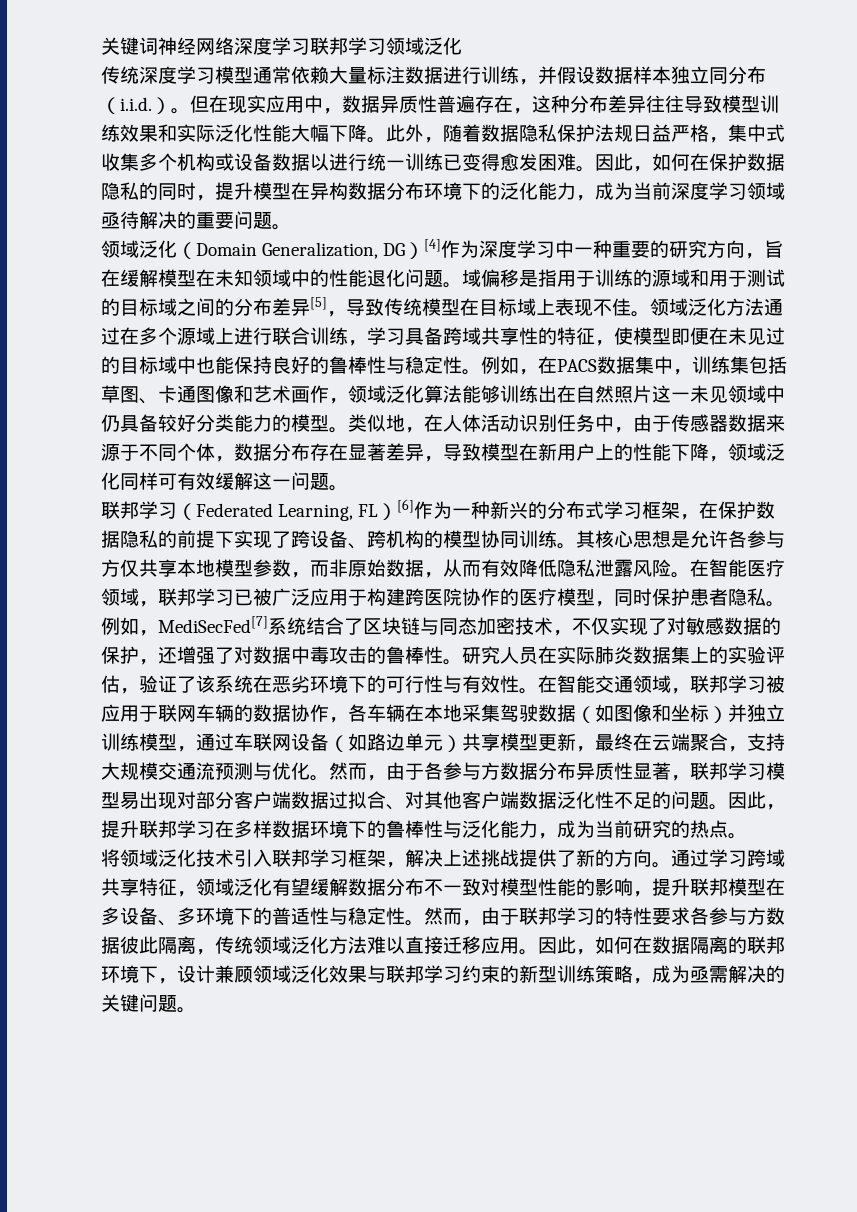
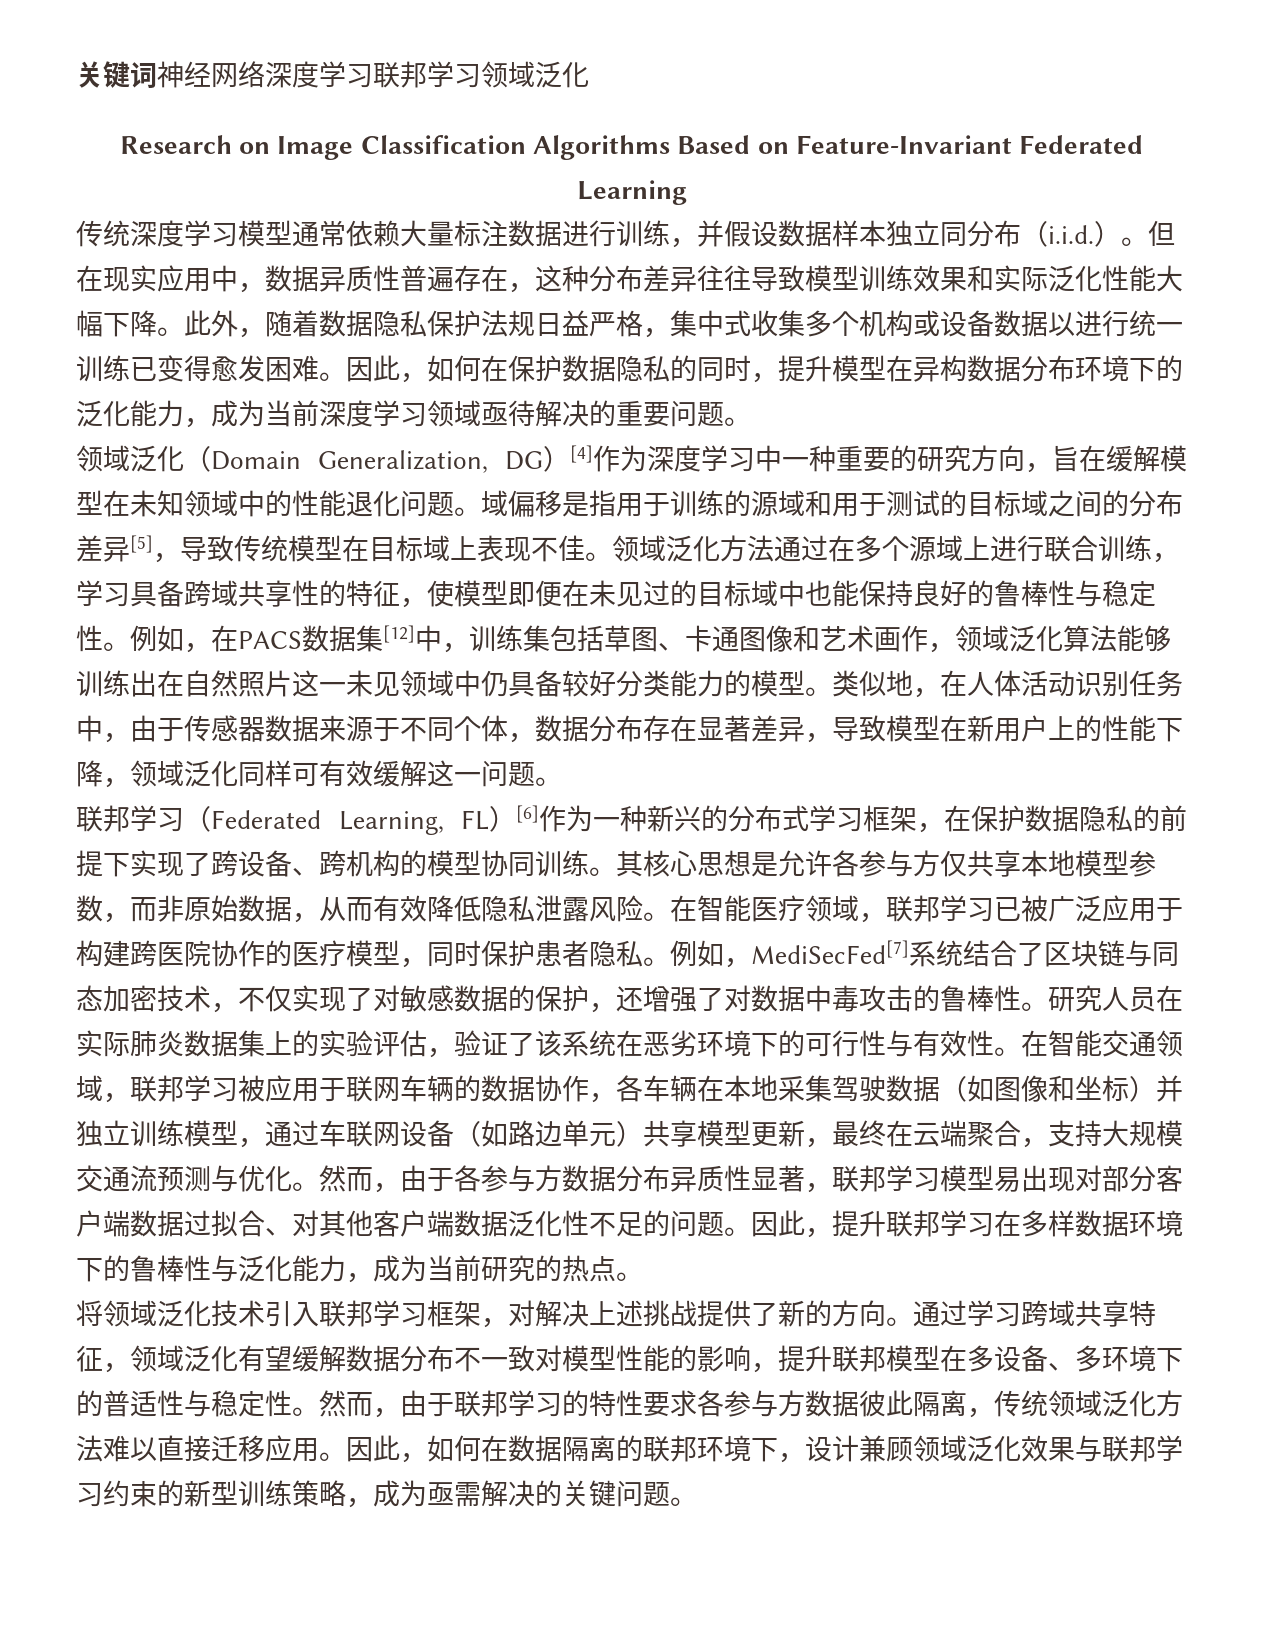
+ Research on Image Classification Algorithms Based on Feature-Invariant Federated Learning
- 例如，在PACS数据集中，训练集包括草图、卡通图像和艺术画作，领域泛化算法能够训练出在自然照片这一未见领域中仍具备较好分类能力的模型。
+ 例如，在PACS数据集[12]中，训练集包括草图、卡通图像和艺术画作，领域泛化算法能够训练出在自然照片这一未见领域中仍具备较好分类能力的模型。
- 将领域泛化技术引入联邦学习框架，解决上述挑战提供了新的方向。
+ 将领域泛化技术引入联邦学习框架，对解决上述挑战提供了新的方向。

